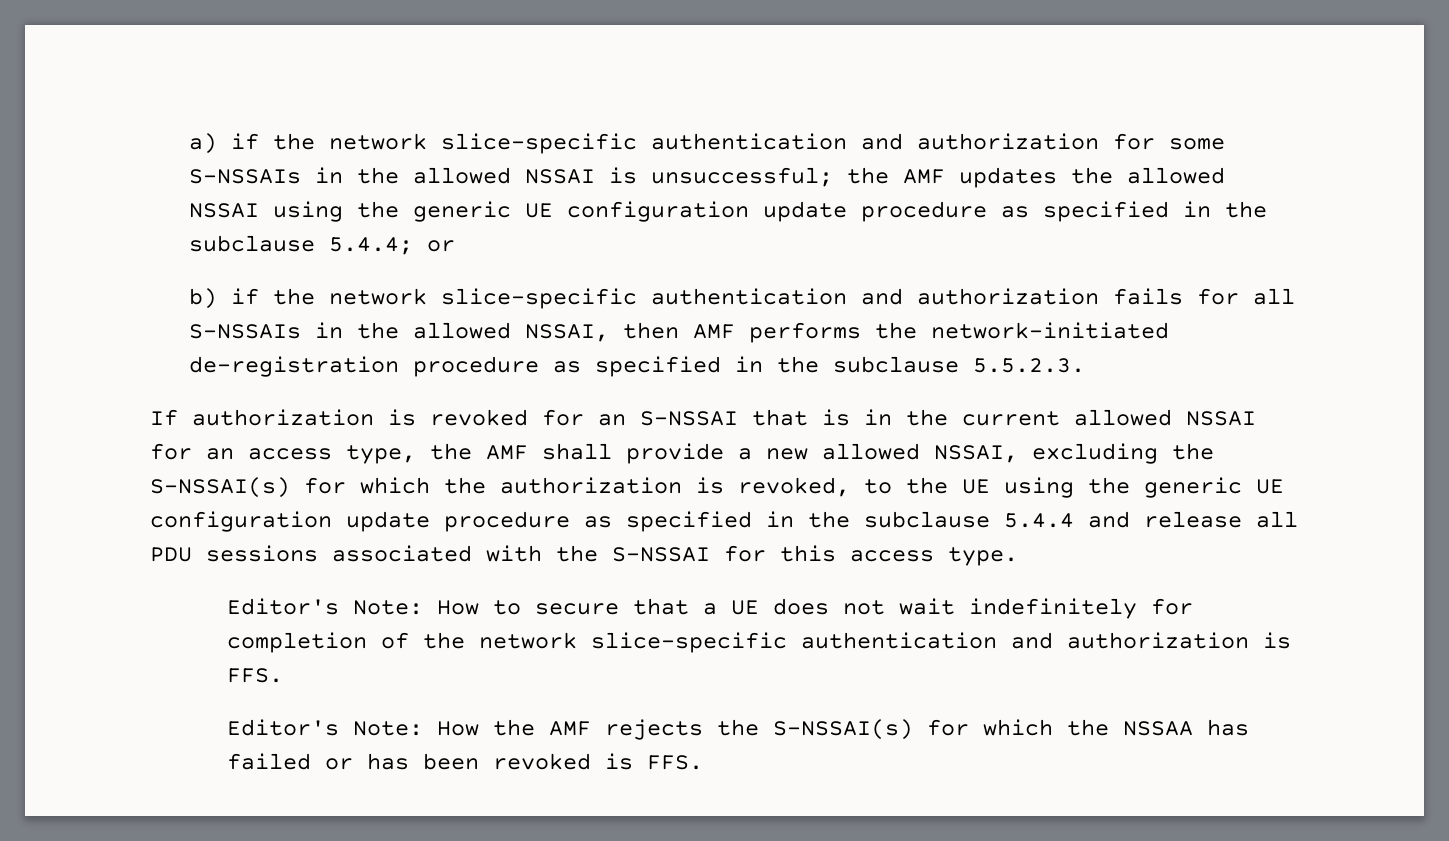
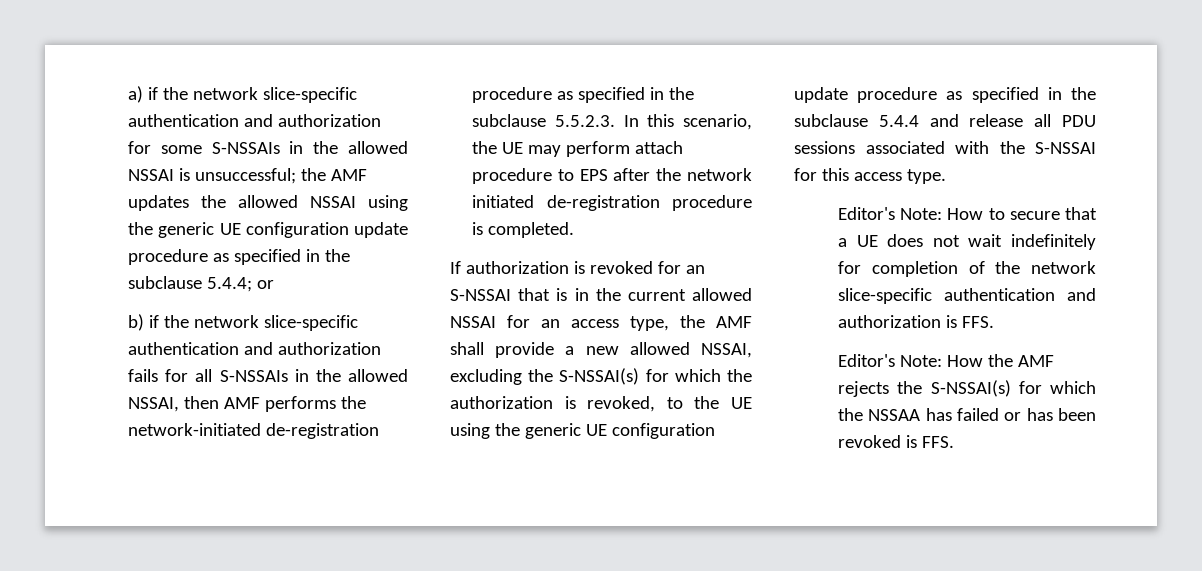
- b) if the network slice-specific authentication and authorization fails for all S-NSSAIs in the allowed NSSAI, then AMF performs the network-initiated de-registration procedure as specified in the subclause 5.5.2.3.
+ b) if the network slice-specific authentication and authorization fails for all S-NSSAIs in the allowed NSSAI, then AMF performs the network-initiated de-registration procedure as specified in the subclause 5.5.2.3. In this scenario, the UE may perform attach procedure to EPS after the network initiated de-registration procedure is completed.

